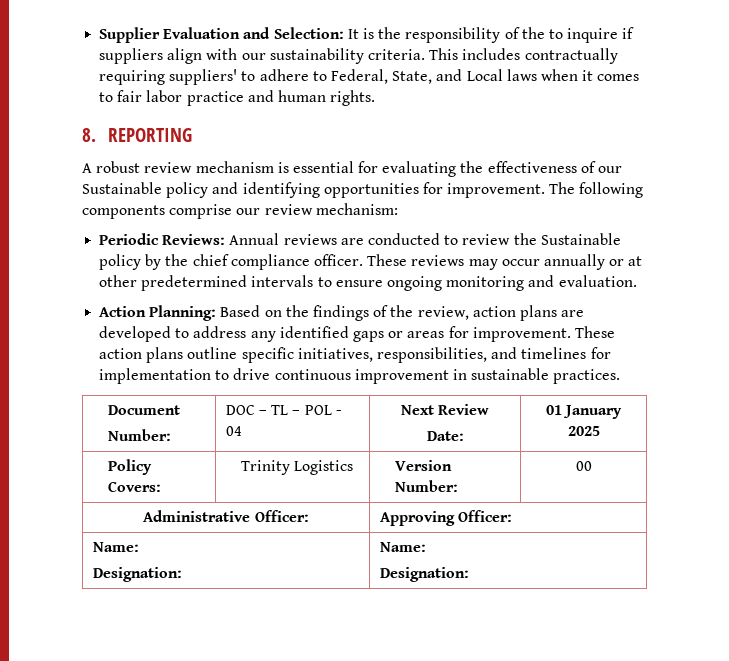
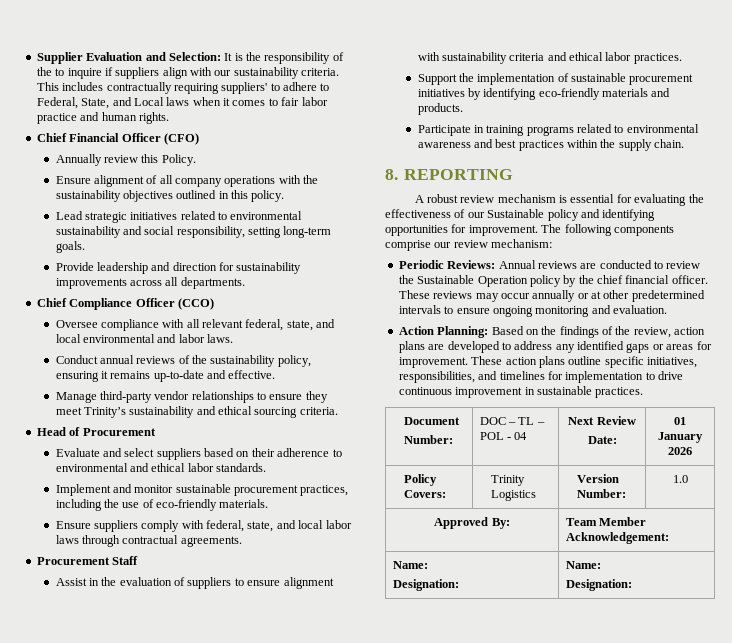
+ Chief Financial Officer (CFO)
+ Annually review this Policy.
+ Ensure alignment of all company operations with the sustainability objectives outlined in this policy.
+ Lead strategic initiatives related to environmental sustainability and social responsibility, setting long-term goals.
+ Provide leadership and direction for sustainability improvements across all departments.
+ Chief Compliance Officer (CCO)
+ Oversee compliance with all relevant federal, state, and local environmental and labor laws.
+ Conduct annual reviews of the sustainability policy, ensuring it remains up-to-date and effective.
+ Manage third-party vendor relationships to ensure they meet Trinity’s sustainability and ethical sourcing criteria.
+ Head of Procurement
+ Evaluate and select suppliers based on their adherence to environmental and ethical labor standards.
+ Implement and monitor sustainable procurement practices, including the use of eco-friendly materials.
+ Ensure suppliers comply with federal, state, and local labor laws through contractual agreements.
+ Procurement Staff
+ Assist in the evaluation of suppliers to ensure alignment with sustainability criteria and ethical labor practices.
+ Support the implementation of sustainable procurement initiatives by identifying eco-friendly materials and products.
+ Participate in training programs related to environmental awareness and best practices within the supply chain.
- Periodic Reviews: Annual reviews are conducted to review the Sustainable policy by the chief compliance officer.
+ Periodic Reviews: Annual reviews are conducted to review the Sustainable Operation policy by the chief financial officer.
  Document
  Number: | DOC – TL – POL - 04 | Next Review
- Date: | 01 January 2025
+ Date: | 01 January 2026
- Policy Covers: | Trinity Logistics | Version Number: | 00
- Administrative Officer: | Approving Officer:
+ Policy Covers: | Trinity Logistics | Version Number: | 1.0
+ Approved By: | Team Member Acknowledgement:

